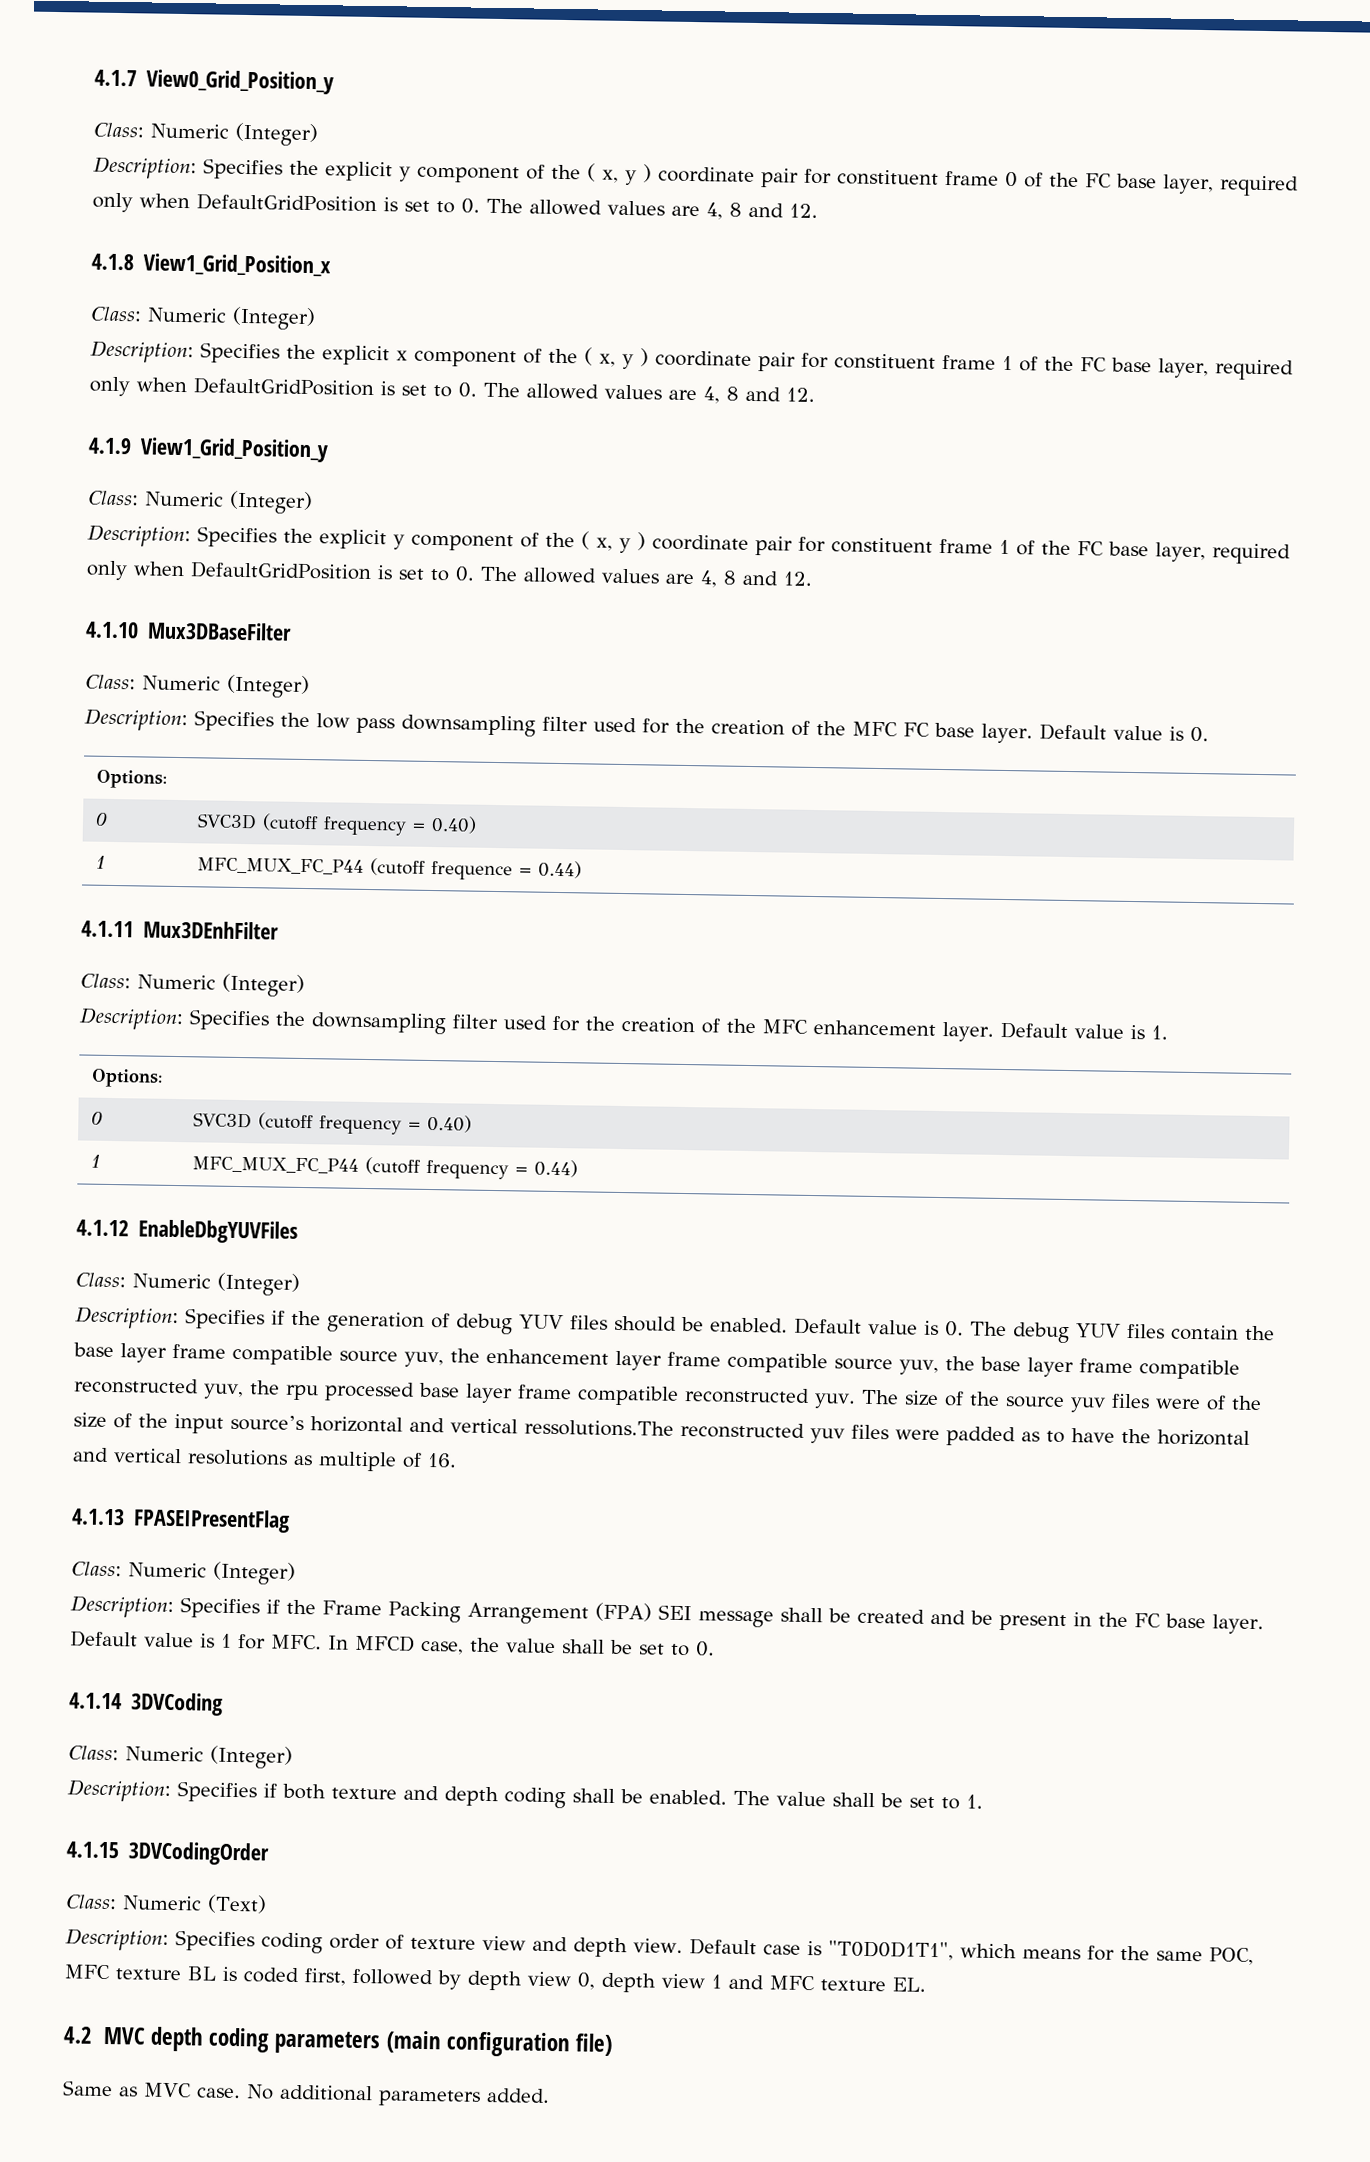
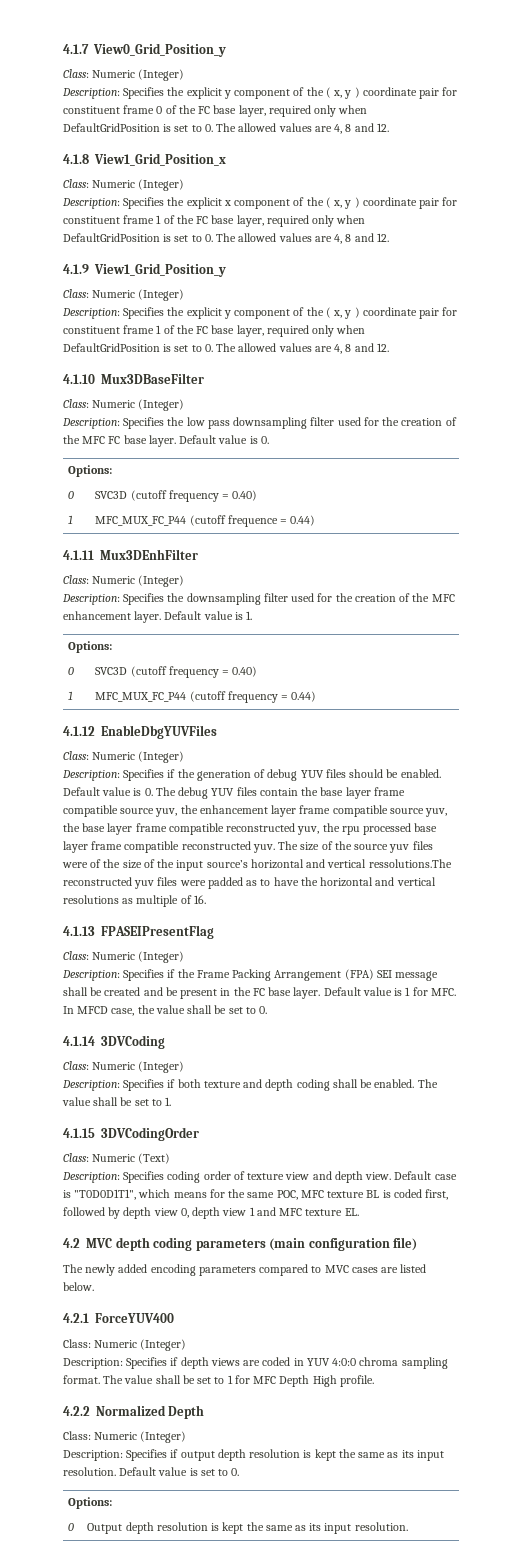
- Same as MVC case. No additional parameters added.
+ The newly added encoding parameters compared to MVC cases are listed below.
+ 4.2.1 ForceYUV400
+ Class: Numeric (Integer)
+ Description: Specifies if depth views are coded in YUV 4:0:0 chroma sampling format. The value shall be set to 1 for MFC Depth High profile.
+ 4.2.2 Normalized Depth
+ Class: Numeric (Integer)
+ Description: Specifies if output depth resolution is kept the same as its input resolution. Default value is set to 0.
+ Options:
+ 0 | Output depth resolution is kept the same as its input resolution.

